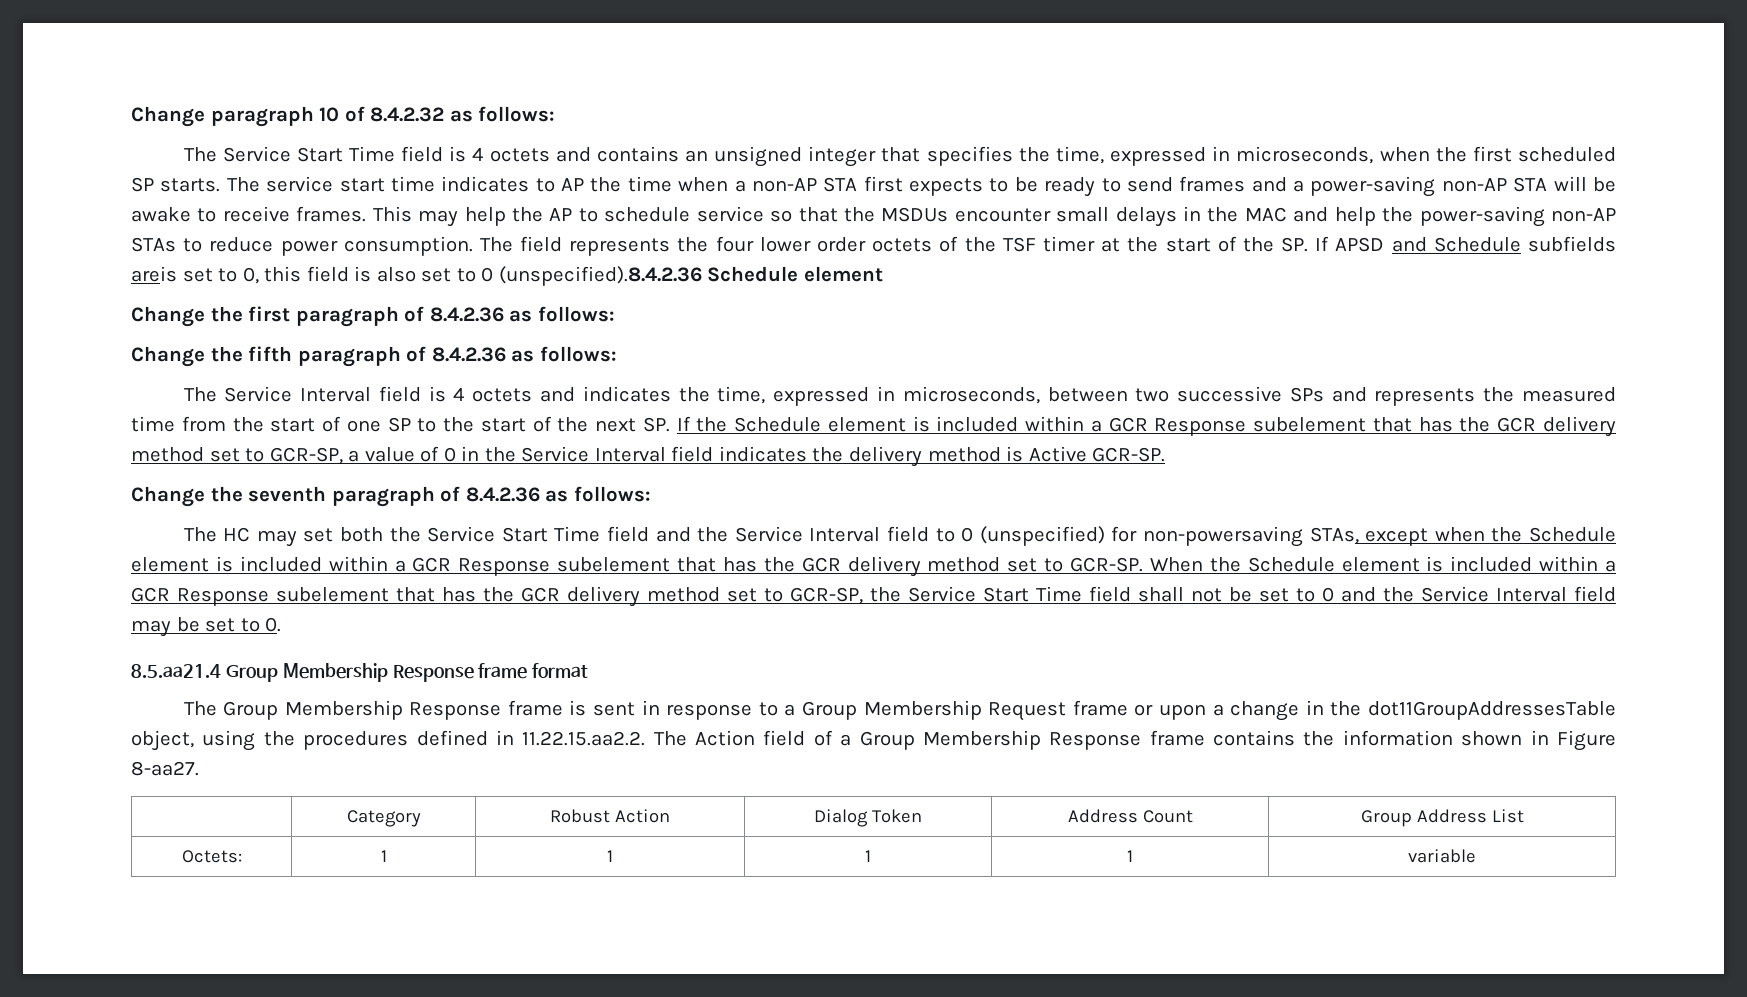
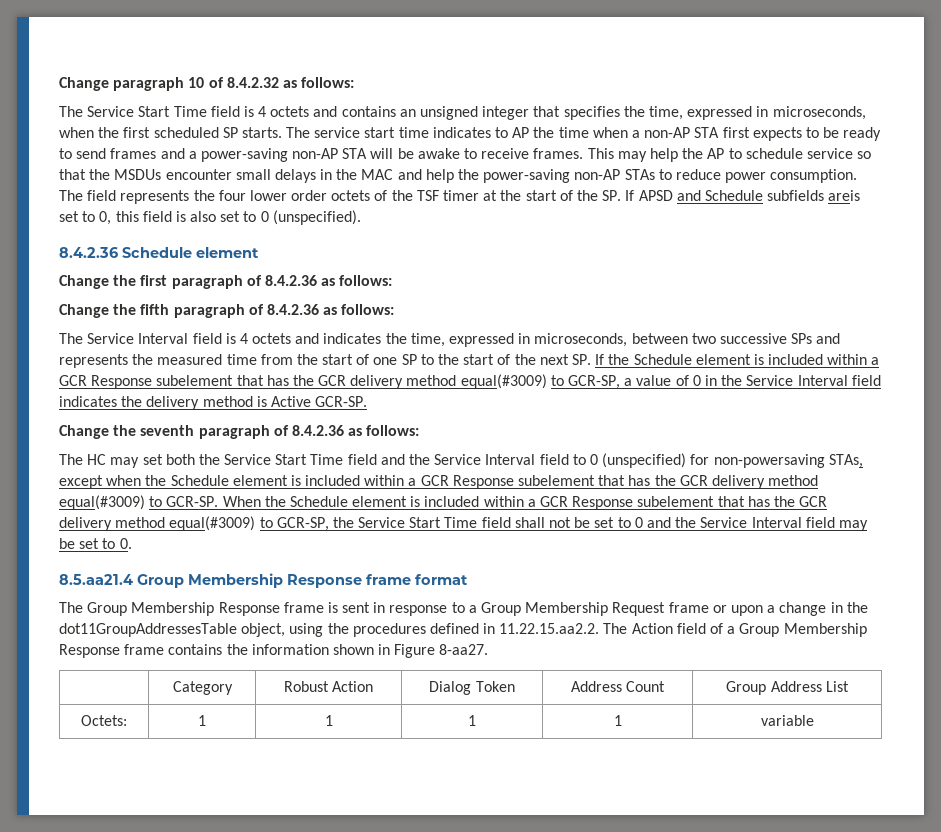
- The field represents the four lower order octets of the TSF timer at the start of the SP. If APSD and Schedule subfields areis set to 0, this field is also set to 0 (unspecified).8.4.2.36 Schedule element
+ The field represents the four lower order octets of the TSF timer at the start of the SP. If APSD and Schedule subfields areis set to 0, this field is also set to 0 (unspecified).
+ 8.4.2.36 Schedule element
- The Service Interval field is 4 octets and indicates the time, expressed in microseconds, between two successive SPs and represents the measured time from the start of one SP to the start of the next SP. If the Schedule element is included within a GCR Response subelement that has the GCR delivery method set to GCR-SP, a value of 0 in the Service Interval field indicates the delivery method is Active GCR-SP.
+ The Service Interval field is 4 octets and indicates the time, expressed in microseconds, between two successive SPs and represents the measured time from the start of one SP to the start of the next SP. If the Schedule element is included within a GCR Response subelement that has the GCR delivery method equal(#3009) to GCR-SP, a value of 0 in the Service Interval field indicates the delivery method is Active GCR-SP.
- The HC may set both the Service Start Time field and the Service Interval field to 0 (unspecified) for non-powersaving STAs, except when the Schedule element is included within a GCR Response subelement that has the GCR delivery method set to GCR-SP.
+ The HC may set both the Service Start Time field and the Service Interval field to 0 (unspecified) for non-powersaving STAs, except when the Schedule element is included within a GCR Response subelement that has the GCR delivery method equal(#3009) to GCR-SP.
- When the Schedule element is included within a GCR Response subelement that has the GCR delivery method set to GCR-SP, the Service Start Time field shall not be set to 0 and the Service Interval field may be set to 0.
+ When the Schedule element is included within a GCR Response subelement that has the GCR delivery method equal(#3009) to GCR-SP, the Service Start Time field shall not be set to 0 and the Service Interval field may be set to 0.

